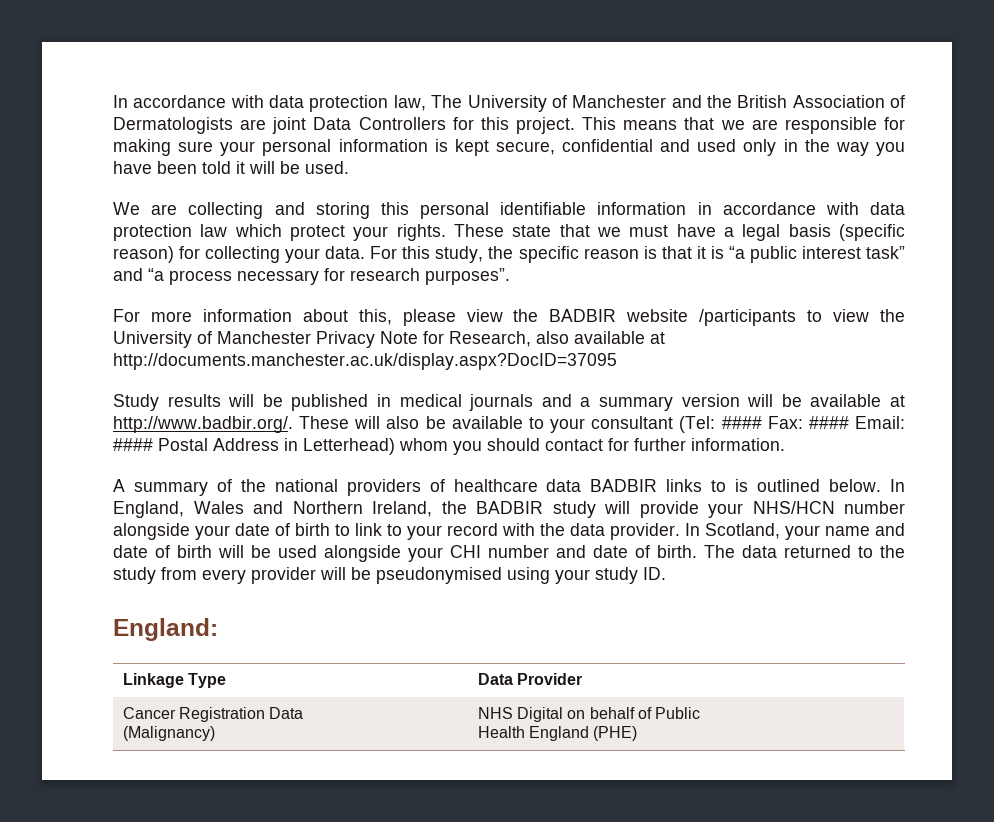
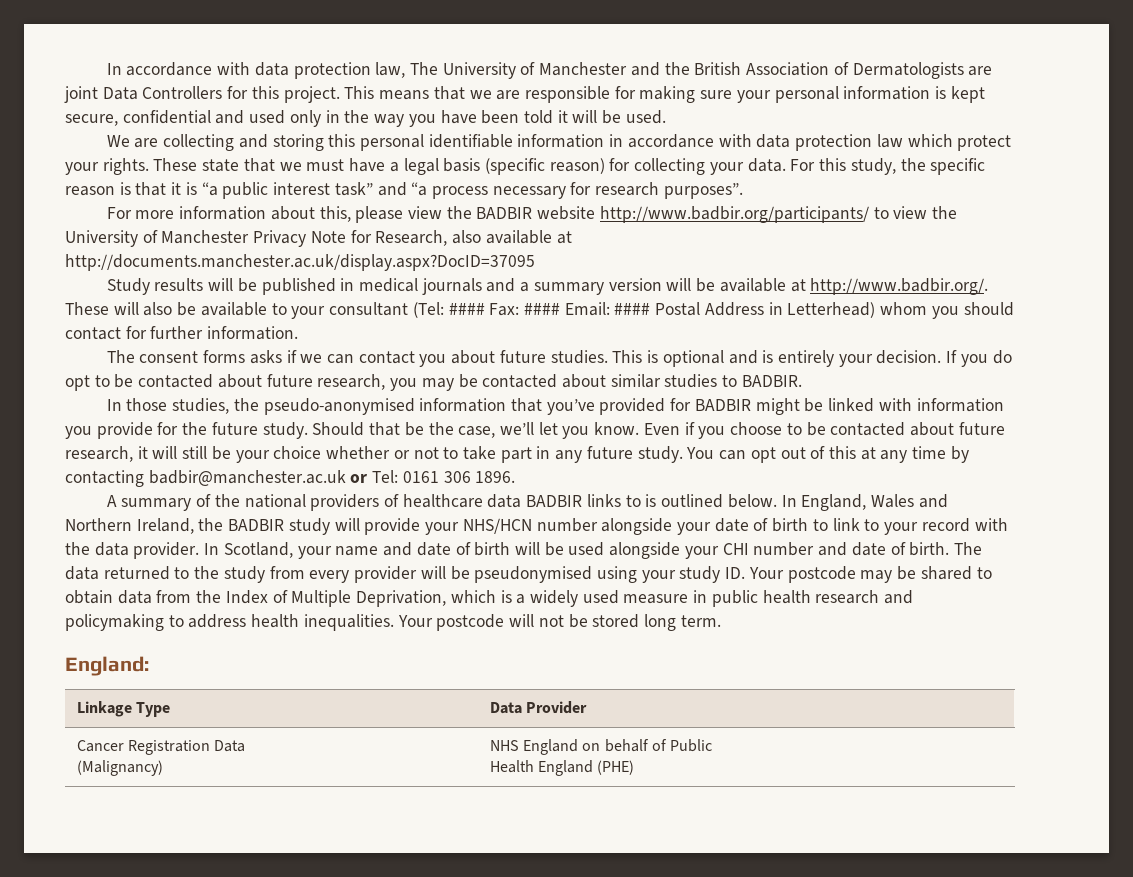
- For more information about this, please view the BADBIR website /participants to view the University of Manchester Privacy Note for Research, also available at http://documents.manchester.ac.uk/display.aspx?DocID=37095
+ For more information about this, please view the BADBIR website http://www.badbir.org/participants/ to view the University of Manchester Privacy Note for Research, also available at http://documents.manchester.ac.uk/display.aspx?DocID=37095
+ The consent forms asks if we can contact you about future studies. This is optional and is entirely your decision. If you do opt to be contacted about future research, you may be contacted about similar studies to BADBIR.
+ In those studies, the pseudo-anonymised information that you’ve provided for BADBIR might be linked with information you provide for the future study. Should that be the case, we’ll let you know. Even if you choose to be contacted about future research, it will still be your choice whether or not to take part in any future study. You can opt out of this at any time by contacting badbir@manchester.ac.uk or Tel: 0161 306 1896.
- The data returned to the study from every provider will be pseudonymised using your study ID.
+ The data returned to the study from every provider will be pseudonymised using your study ID. Your postcode may be shared to obtain data from the Index of Multiple Deprivation, which is a widely used measure in public health research and policymaking to address health inequalities. Your postcode will not be stored long term.
  Cancer Registration Data
- (Malignancy) | NHS Digital on behalf of Public
+ (Malignancy) | NHS England on behalf of Public

